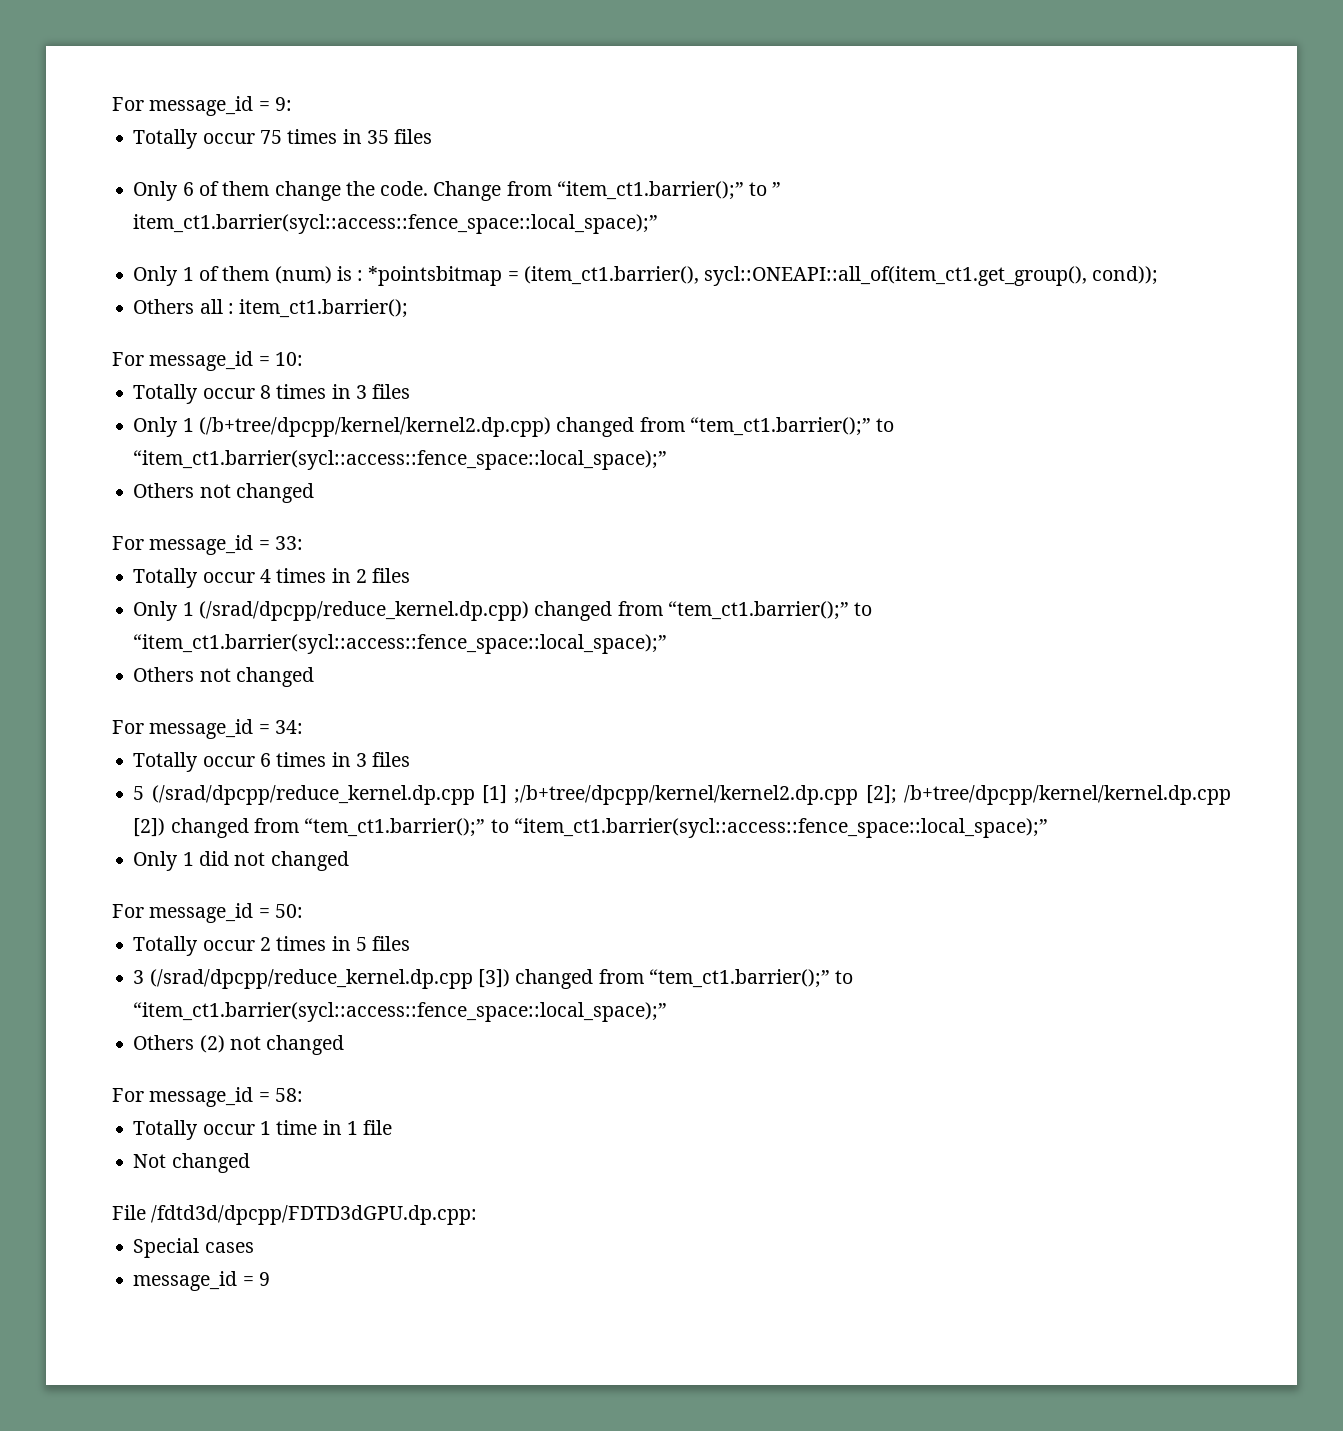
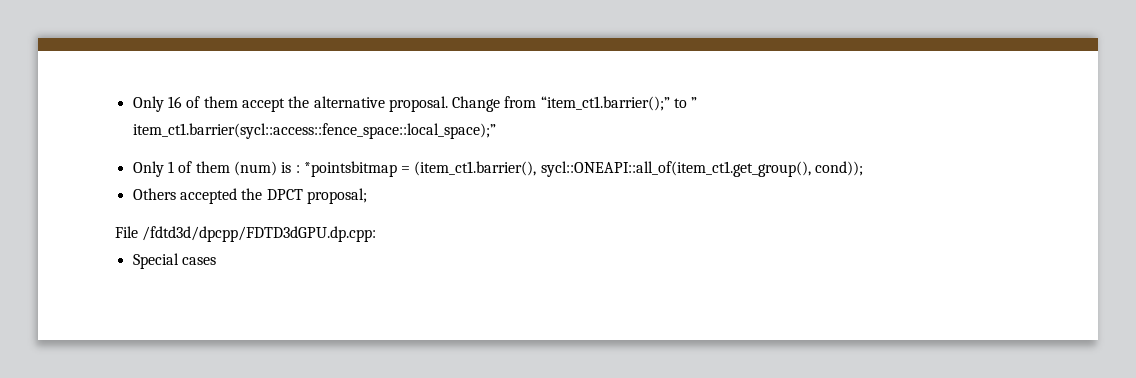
- For message_id = 9:
- Totally occur 75 times in 35 files
- Only 6 of them change the code.
+ Only 16 of them accept the alternative proposal.
- Others all : item_ct1.barrier();
- For message_id = 10:
- Totally occur 8 times in 3 files
- Only 1 (/b+tree/dpcpp/kernel/kernel2.dp.cpp) changed from “tem_ct1.barrier();” to “item_ct1.barrier(sycl::access::fence_space::local_space);”
- Others not changed
- For message_id = 33:
- Totally occur 4 times in 2 files
- Only 1 (/srad/dpcpp/reduce_kernel.dp.cpp) changed from “tem_ct1.barrier();” to “item_ct1.barrier(sycl::access::fence_space::local_space);”
- Others not changed
- For message_id = 34:
- Totally occur 6 times in 3 files
- 5 (/srad/dpcpp/reduce_kernel.dp.cpp [1] ;/b+tree/dpcpp/kernel/kernel2.dp.cpp [2]; /b+tree/dpcpp/kernel/kernel.dp.cpp [2]) changed from “tem_ct1.barrier();” to “item_ct1.barrier(sycl::access::fence_space::local_space);”
- Only 1 did not changed
- For message_id = 50:
- Totally occur 2 times in 5 files
- 3 (/srad/dpcpp/reduce_kernel.dp.cpp [3]) changed from “tem_ct1.barrier();” to “item_ct1.barrier(sycl::access::fence_space::local_space);”
- Others (2) not changed
- For message_id = 58:
- Totally occur 1 time in 1 file
- Not changed
+ Others accepted the DPCT proposal;
- message_id = 9

